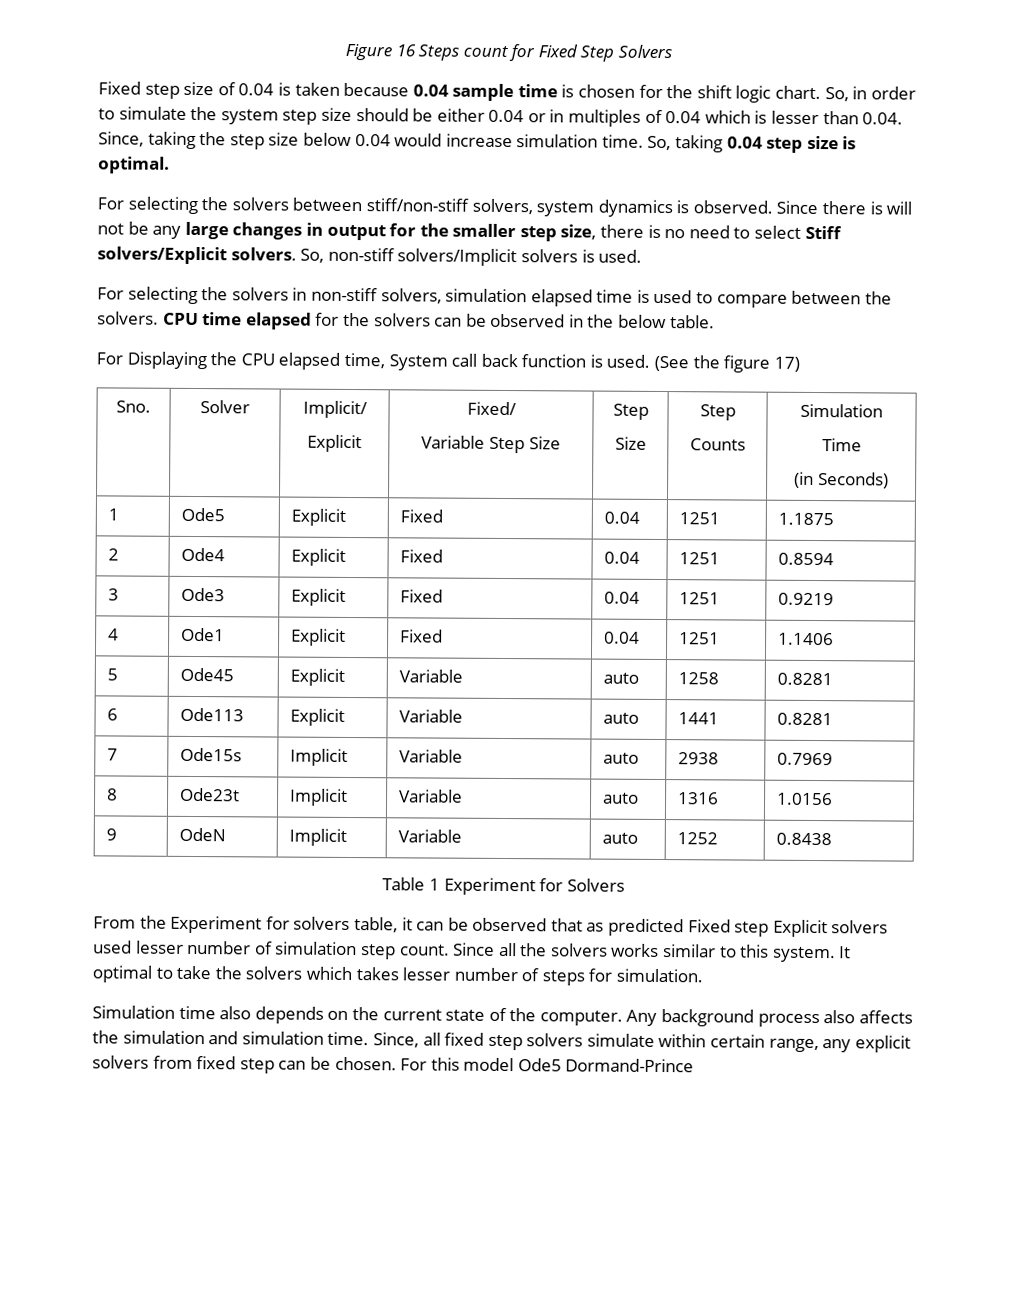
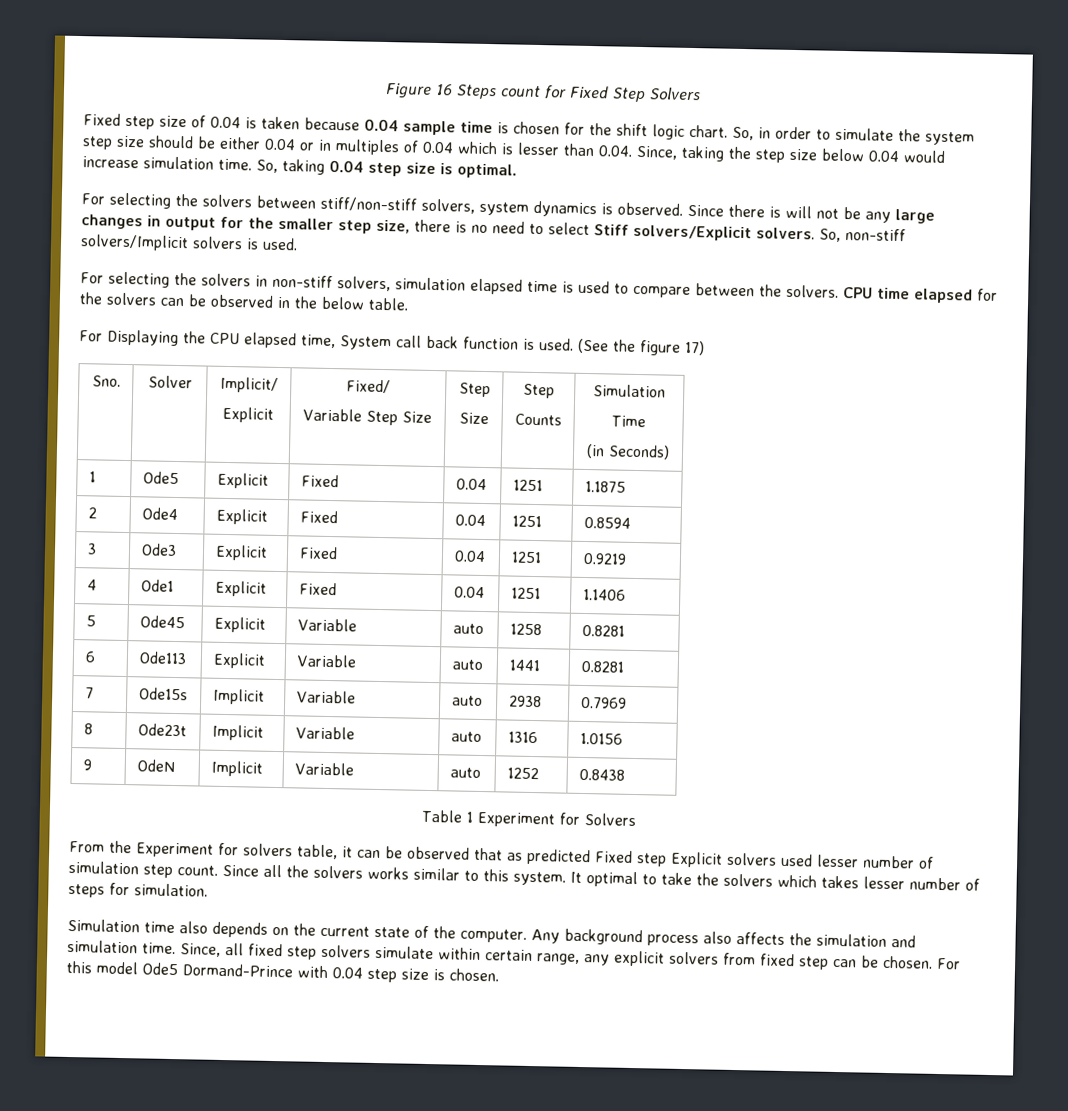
- For this model Ode5 Dormand-Prince
+ For this model Ode5 Dormand-Prince with 0.04 step size is chosen.

